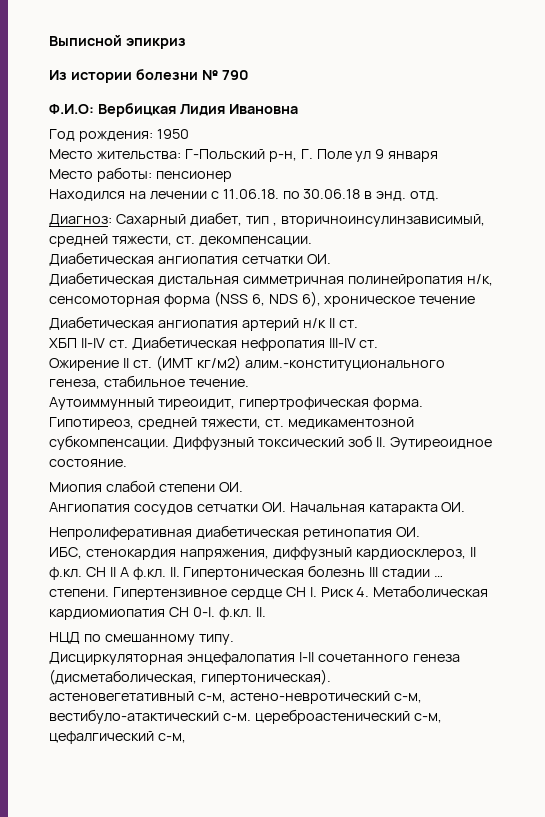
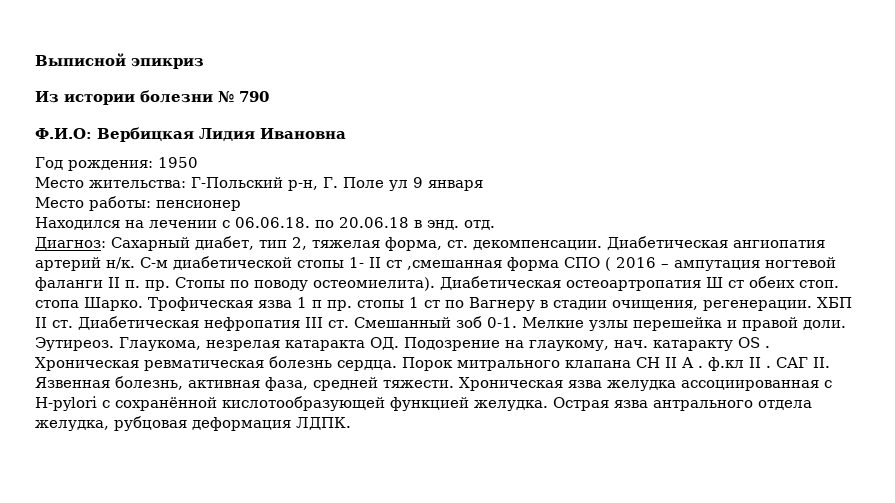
- Находился на лечении с 11.06.18. по 30.06.18 в энд. отд.
+ Находился на лечении с 06.06.18. по 20.06.18 в энд. отд.
- Диагноз: Сахарный диабет, тип , вторичноинсулинзависимый, средней тяжести, ст. декомпенсации.
- Диабетическая ангиопатия сетчатки ОИ.
- Диабетическая дистальная симметричная полинейропатия н/к, сенсомоторная форма (NSS 6, NDS 6), хроническое течение
- Диабетическая ангиопатия артерий н/к II ст.
- ХБП II-IV ст. Диабетическая нефропатия III-IV ст.
- Ожирение II ст. (ИМТ кг/м2) алим.-конституционального генеза, стабильное течение.
- Аутоиммунный тиреоидит, гипертрофическая форма. Гипотиреоз, средней тяжести, ст. медикаментозной субкомпенсации. Диффузный токсический зоб II. Эутиреоидное состояние.
- Миопия слабой степени ОИ.
- Ангиопатия сосудов сетчатки ОИ. Начальная катаракта ОИ.
- Непролиферативная диабетическая ретинопатия ОИ.
- ИБС, стенокардия напряжения, диффузный кардиосклероз, II ф.кл. СН II А ф.кл. II. Гипертоническая болезнь III стадии … степени. Гипертензивное сердце СН I. Риск 4. Метаболическая кардиомиопатия СН 0-I. ф.кл. II.
- НЦД по смешанному типу.
- Дисциркуляторная энцефалопатия I-II сочетанного генеза (дисметаболическая, гипертоническая).
- астеновегетативный с-м, астено-невротический с-м, вестибуло-атактический с-м. цереброастенический с-м, цефалгический с-м,
+ Диагноз: Сахарный диабет, тип 2, тяжелая форма, ст. декомпенсации. Диабетическая ангиопатия артерий н/к. С-м диабетической стопы 1- II ст ,смешанная форма СПО ( 2016 – ампутация ногтевой фаланги II п. пр. Стопы по поводу остеомиелита). Диабетическая остеоартропатия Ш ст обеих стоп. стопа Шарко. Трофическая язва 1 п пр. стопы 1 ст по Вагнеру в стадии очищения, регенерации. ХБП II ст. Диабетическая нефропатия III ст. Смешанный зоб 0-1. Мелкие узлы перешейка и правой доли. Эутиреоз. Глаукома, незрелая катаракта ОД. Подозрение на глаукому, нач. катаракту OS . Хроническая ревматическая болезнь сердца. Порок митрального клапана СН II А . ф.кл II . САГ II. Язвенная болезнь, активная фаза, средней тяжести. Хроническая язва желудка ассоциированная с H-pylori с сохранённой кислотообразующей функцией желудка. Острая язва антрального отдела желудка, рубцовая деформация ЛДПК.

